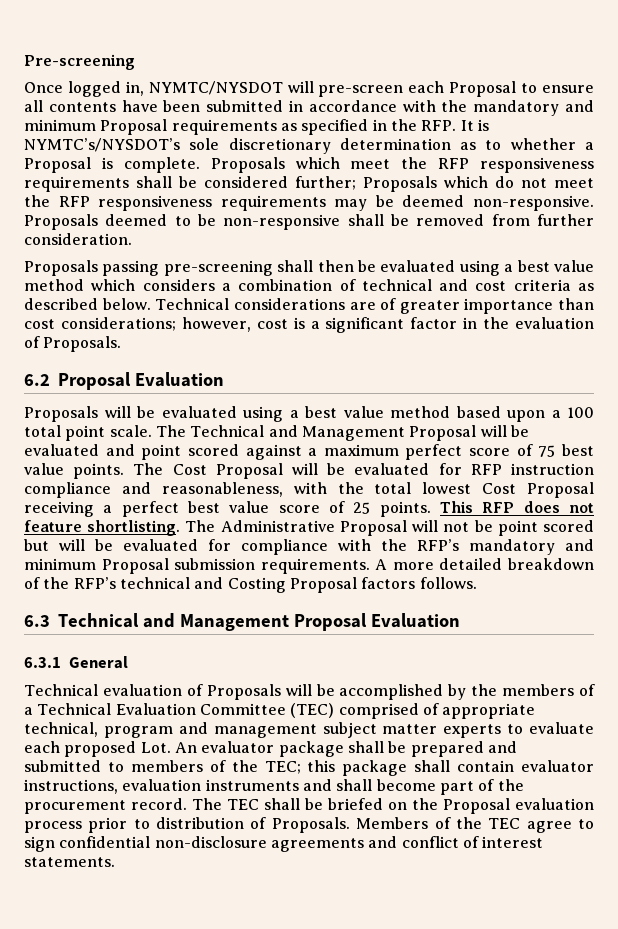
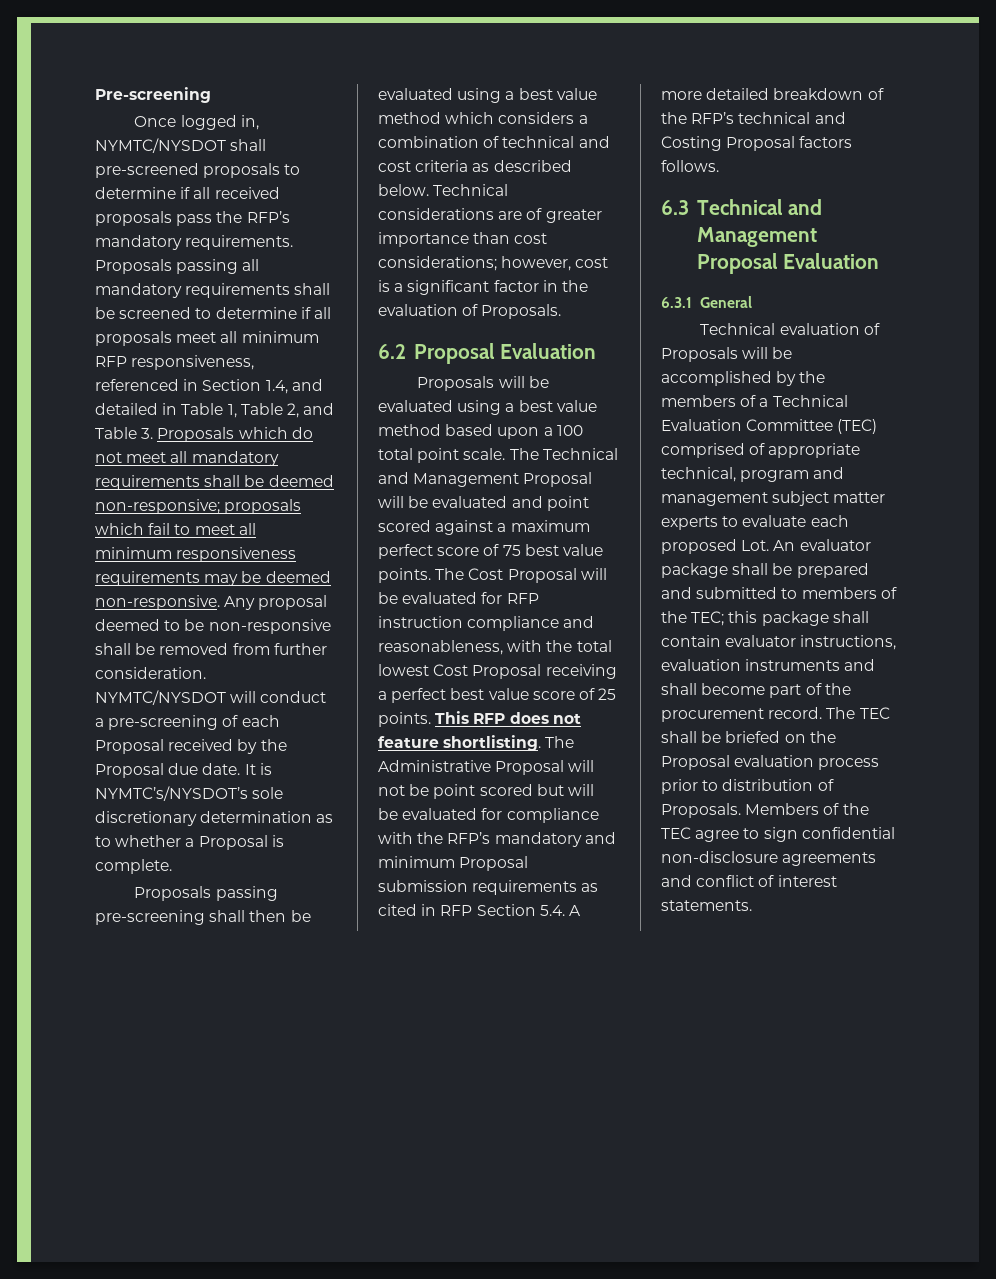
- Once logged in, NYMTC/NYSDOT will pre-screen each Proposal to ensure all contents have been submitted in accordance with the mandatory and minimum Proposal requirements as specified in the RFP. It is NYMTC’s/NYSDOT’s sole discretionary determination as to whether a Proposal is complete. Proposals which meet the RFP responsiveness requirements shall be considered further; Proposals which do not meet the RFP responsiveness requirements may be deemed non-responsive. Proposals deemed to be non-responsive shall be removed from further consideration.
+ Once logged in, NYMTC/NYSDOT shall pre-screened proposals to determine if all received proposals pass the RFP’s mandatory requirements. Proposals passing all mandatory requirements shall be screened to determine if all proposals meet all minimum RFP responsiveness, referenced in Section 1.4, and detailed in Table 1, Table 2, and Table 3. Proposals which do not meet all mandatory requirements shall be deemed non-responsive; proposals which fail to meet all minimum responsiveness requirements may be deemed non-responsive. Any proposal deemed to be non-responsive shall be removed from further consideration. NYMTC/NYSDOT will conduct a pre-screening of each Proposal received by the Proposal due date. It is NYMTC’s/NYSDOT’s sole discretionary determination as to whether a Proposal is complete.
- The Administrative Proposal will not be point scored but will be evaluated for compliance with the RFP’s mandatory and minimum Proposal submission requirements. A more detailed breakdown of the RFP’s technical and Costing Proposal factors follows.
+ The Administrative Proposal will not be point scored but will be evaluated for compliance with the RFP’s mandatory and minimum Proposal submission requirements as cited in RFP Section 5.4. A more detailed breakdown of the RFP’s technical and Costing Proposal factors follows.

